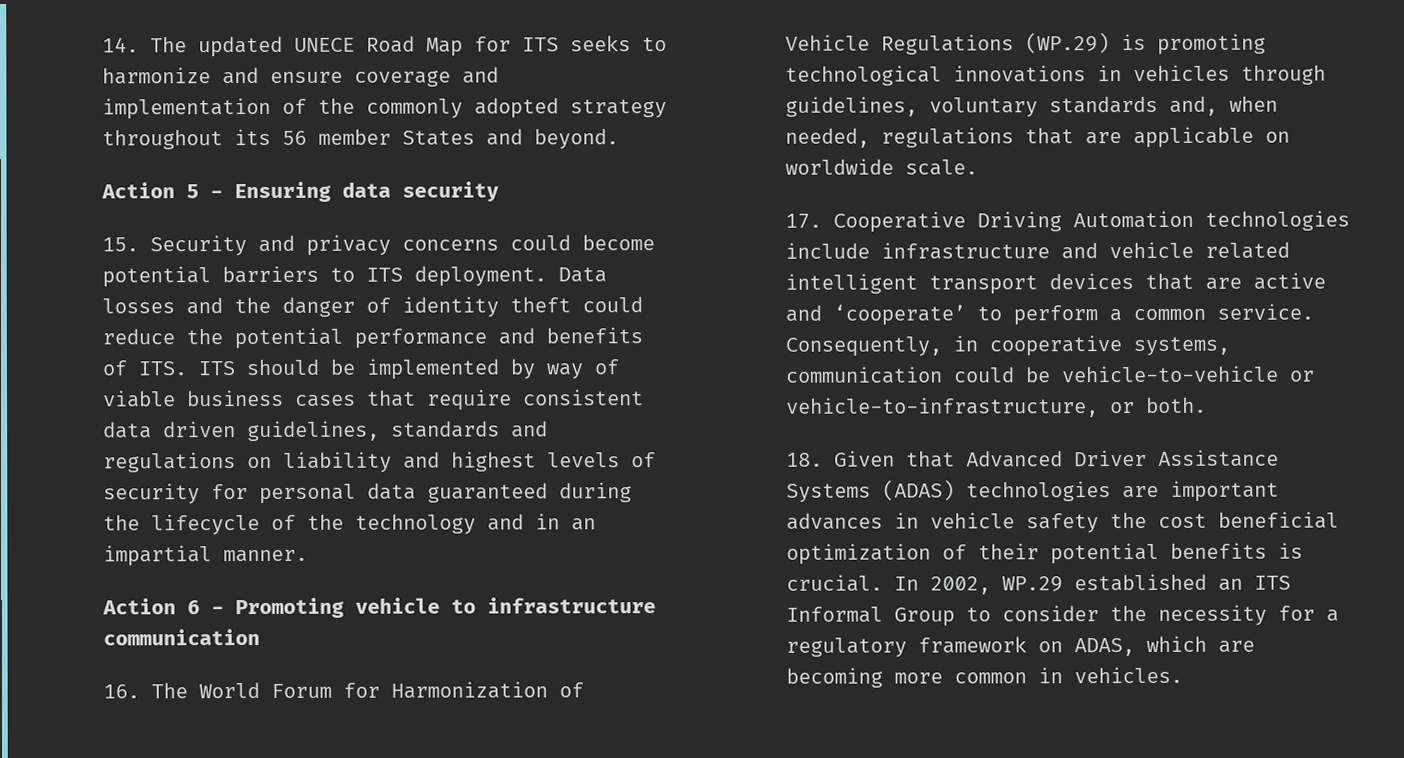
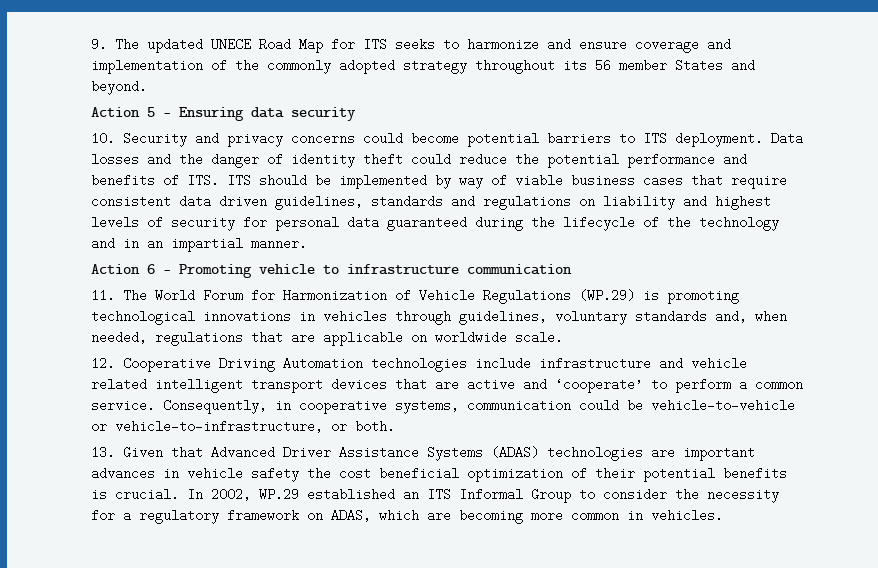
- 14. The updated UNECE Road Map for ITS seeks to harmonize and ensure coverage and implementation of the commonly adopted strategy throughout its 56 member States and beyond.
+ 9. The updated UNECE Road Map for ITS seeks to harmonize and ensure coverage and implementation of the commonly adopted strategy throughout its 56 member States and beyond.
- 15. Security and privacy concerns could become potential barriers to ITS deployment.
+ 10. Security and privacy concerns could become potential barriers to ITS deployment.
- 16. The World Forum for Harmonization of Vehicle Regulations (WP.29) is promoting technological innovations in vehicles through guidelines, voluntary standards and, when needed, regulations that are applicable on worldwide scale.
+ 11. The World Forum for Harmonization of Vehicle Regulations (WP.29) is promoting technological innovations in vehicles through guidelines, voluntary standards and, when needed, regulations that are applicable on worldwide scale.
- 17. Cooperative Driving Automation technologies include infrastructure and vehicle related intelligent transport devices that are active and ‘cooperate’ to perform a common service.
+ 12. Cooperative Driving Automation technologies include infrastructure and vehicle related intelligent transport devices that are active and ‘cooperate’ to perform a common service.
- 18. Given that Advanced Driver Assistance Systems (ADAS) technologies are important advances in vehicle safety the cost beneficial optimization of their potential benefits is crucial.
+ 13. Given that Advanced Driver Assistance Systems (ADAS) technologies are important advances in vehicle safety the cost beneficial optimization of their potential benefits is crucial.

